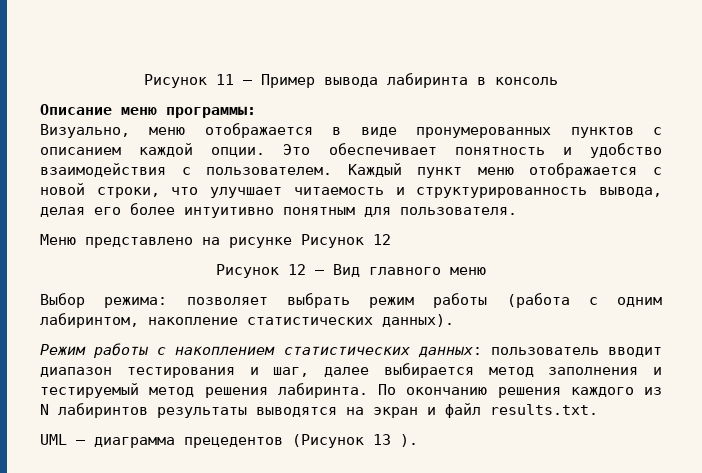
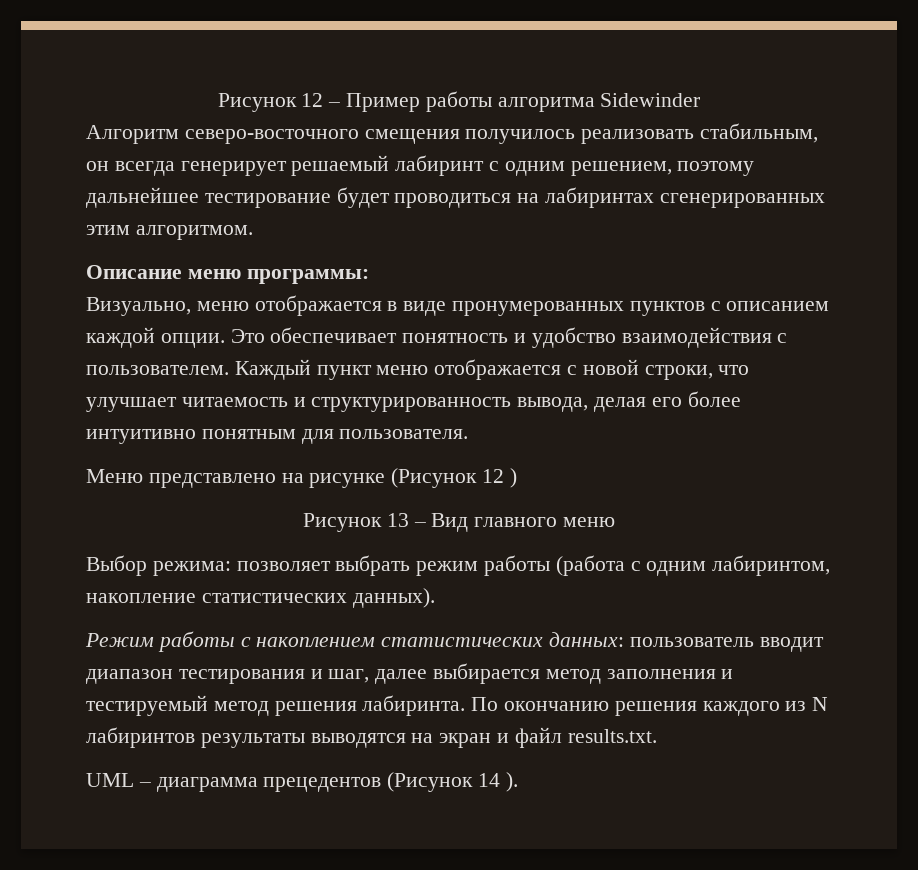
- Рисунок 11 – Пример вывода лабиринта в консоль
+ Рисунок 12 – Пример работы алгоритма Sidewinder
+ Алгоритм северо-восточного смещения получилось реализовать стабильным, он всегда генерирует решаемый лабиринт с одним решением, поэтому дальнейшее тестирование будет проводиться на лабиринтах сгенерированных этим алгоритмом.
- Меню представлено на рисунке Рисунок 12
- Рисунок 12 – Вид главного меню
+ Меню представлено на рисунке (Рисунок 12 )
+ Рисунок 13 – Вид главного меню
- UML – диаграмма прецедентов (Рисунок 13 ).
+ UML – диаграмма прецедентов (Рисунок 14 ).

